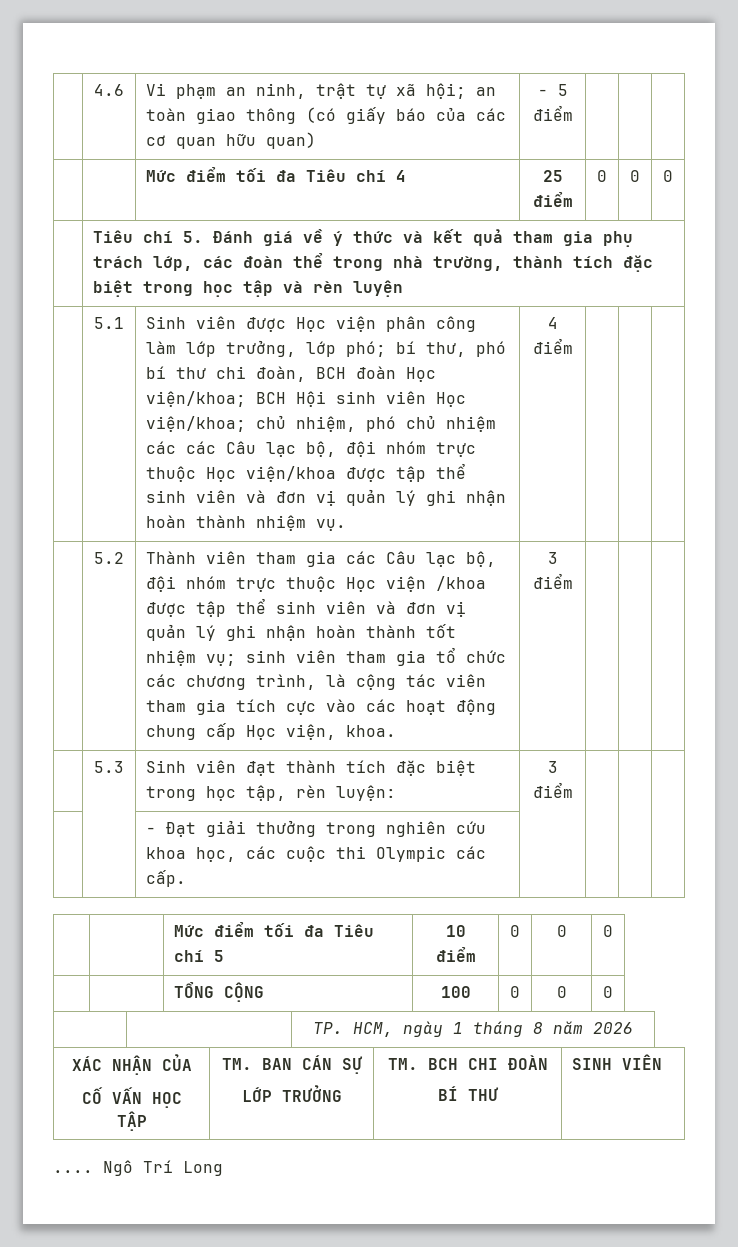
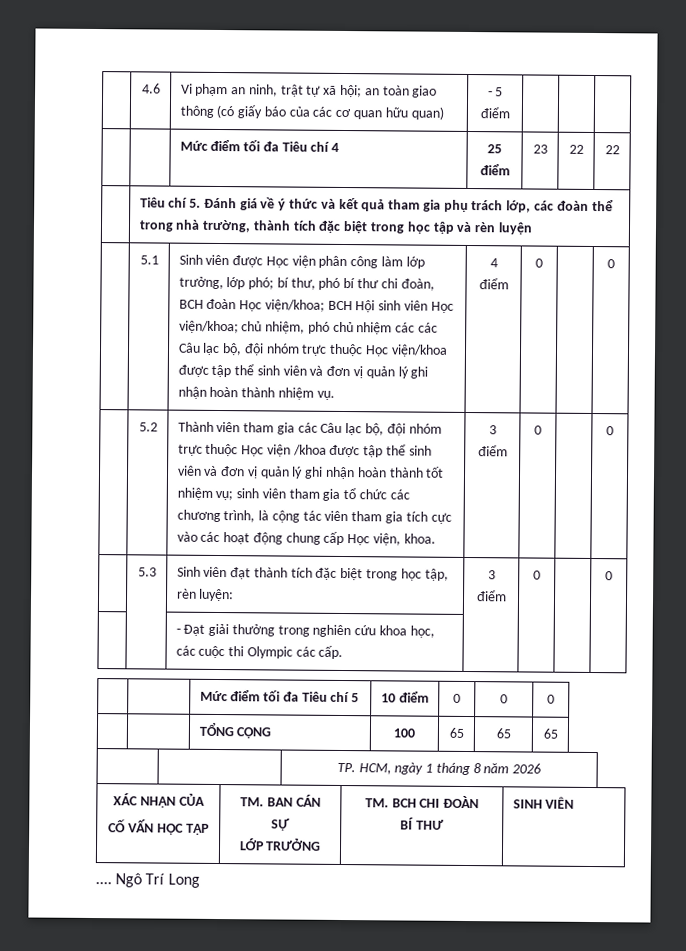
- | | Mức điểm tối đa Tiêu chí 4 | 25 điểm | 0 | 0 | 0
+ | | Mức điểm tối đa Tiêu chí 4 | 25 điểm | 23 | 22 | 22
- 4 điểm
+ 4 điểm | 0 | | 0
- Thành viên tham gia các Câu lạc bộ, đội nhóm trực thuộc Học viện /khoa được tập thể sinh viên và đơn vị quản lý ghi nhận hoàn thành tốt nhiệm vụ; sinh viên tham gia tổ chức các chương trình, là cộng tác viên tham gia tích cực vào các hoạt động chung cấp Học viện, khoa. | 3 điểm
+ Thành viên tham gia các Câu lạc bộ, đội nhóm trực thuộc Học viện /khoa được tập thể sinh viên và đơn vị quản lý ghi nhận hoàn thành tốt nhiệm vụ; sinh viên tham gia tổ chức các chương trình, là cộng tác viên tham gia tích cực vào các hoạt động chung cấp Học viện, khoa. | 3 điểm | 0 | | 0
- | 5.3 | Sinh viên đạt thành tích đặc biệt trong học tập, rèn luyện: | 3 điểm | | |
+ | 5.3 | Sinh viên đạt thành tích đặc biệt trong học tập, rèn luyện: | 3 điểm | 0 | | 0
- | | TỔNG CỘNG | 100 | 0 | 0 | 0
+ | | TỔNG CỘNG | 100 | 65 | 65 | 65

